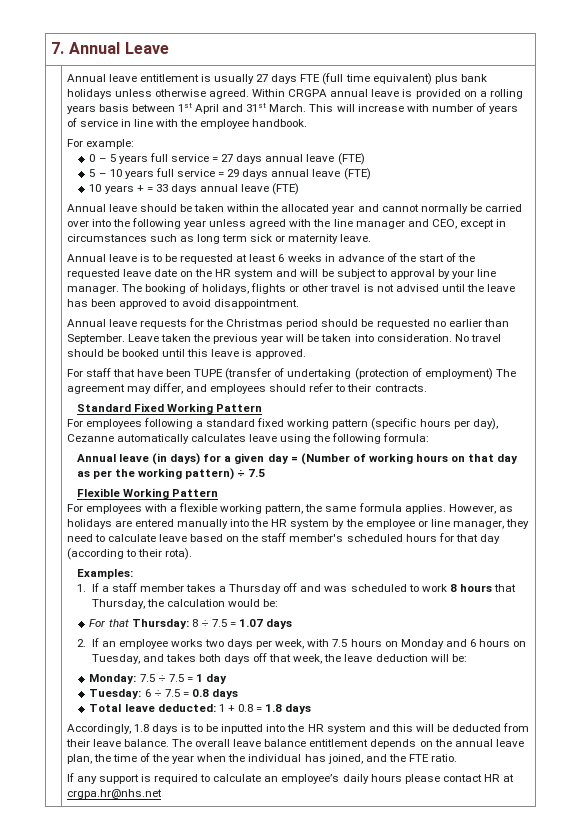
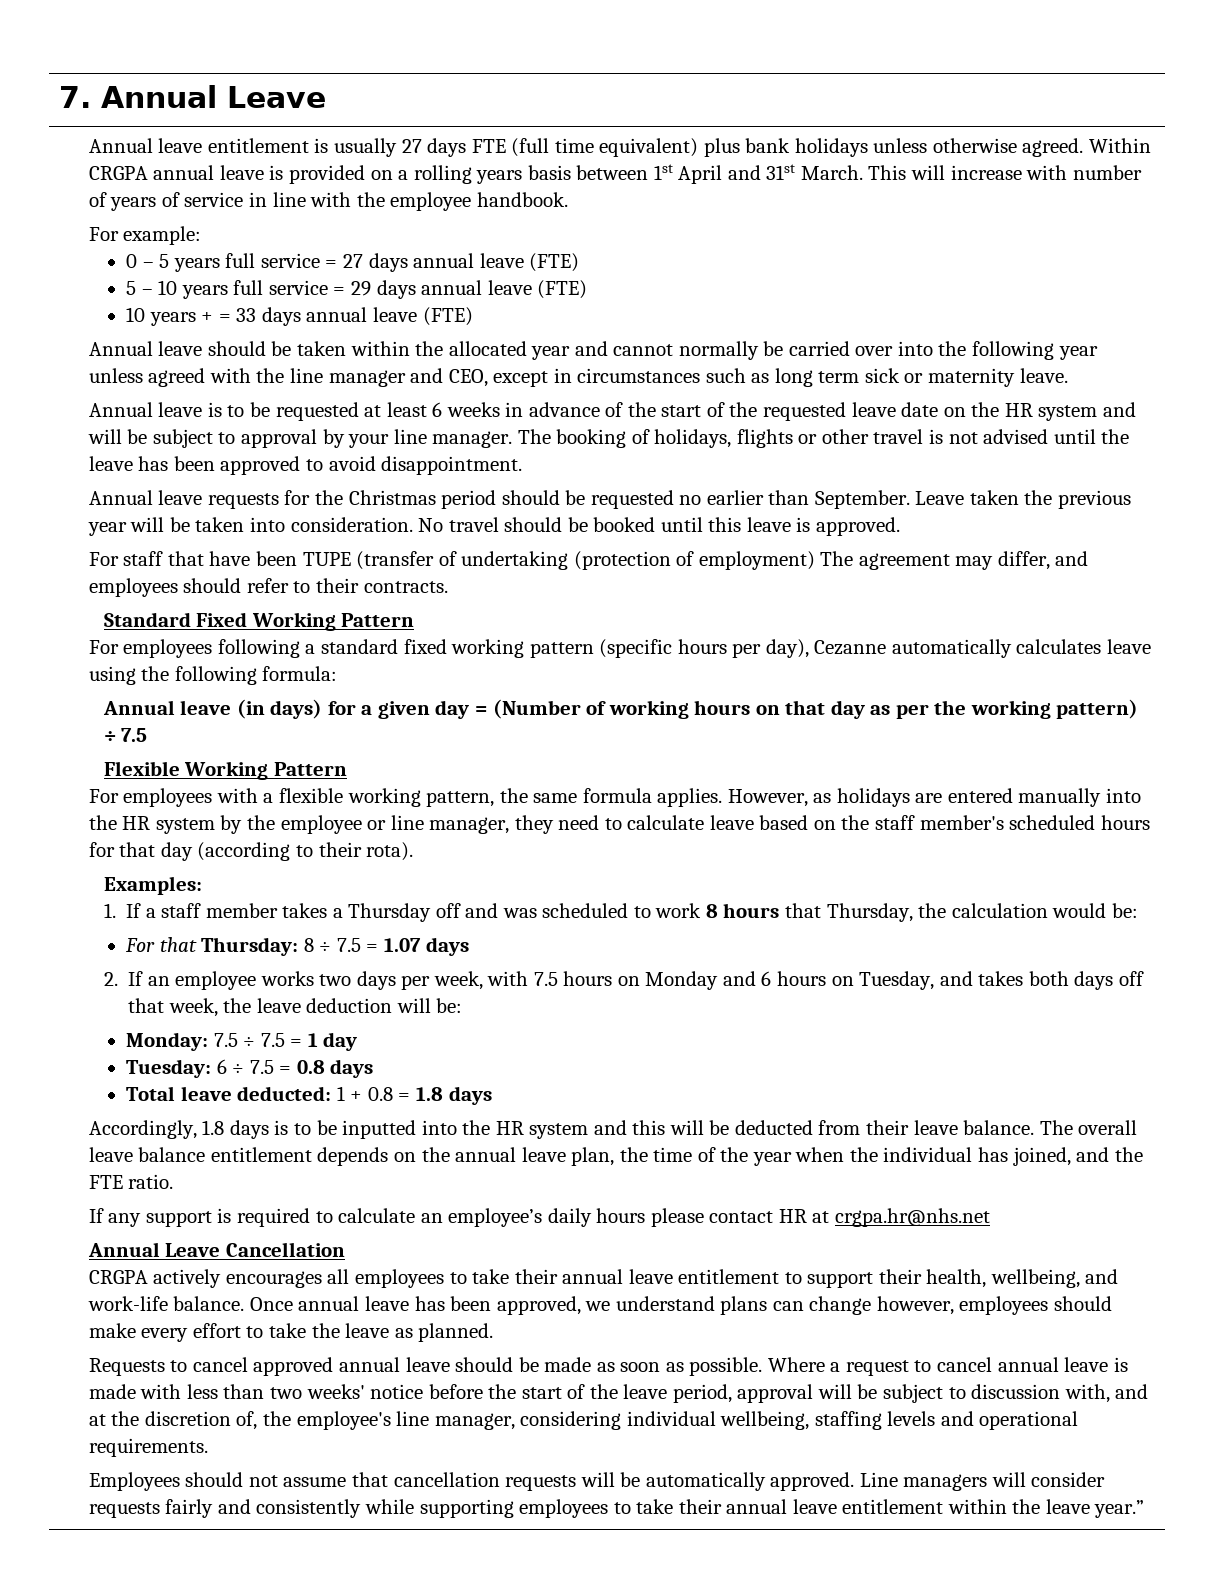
+ Annual Leave Cancellation
+ CRGPA actively encourages all employees to take their annual leave entitlement to support their health, wellbeing, and work-life balance. Once annual leave has been approved, we understand plans can change however, employees should make every effort to take the leave as planned.
+ Requests to cancel approved annual leave should be made as soon as possible. Where a request to cancel annual leave is made with less than two weeks' notice before the start of the leave period, approval will be subject to discussion with, and at the discretion of, the employee's line manager, considering individual wellbeing, staffing levels and operational requirements.
+ Employees should not assume that cancellation requests will be automatically approved. Line managers will consider requests fairly and consistently while supporting employees to take their annual leave entitlement within the leave year.”

